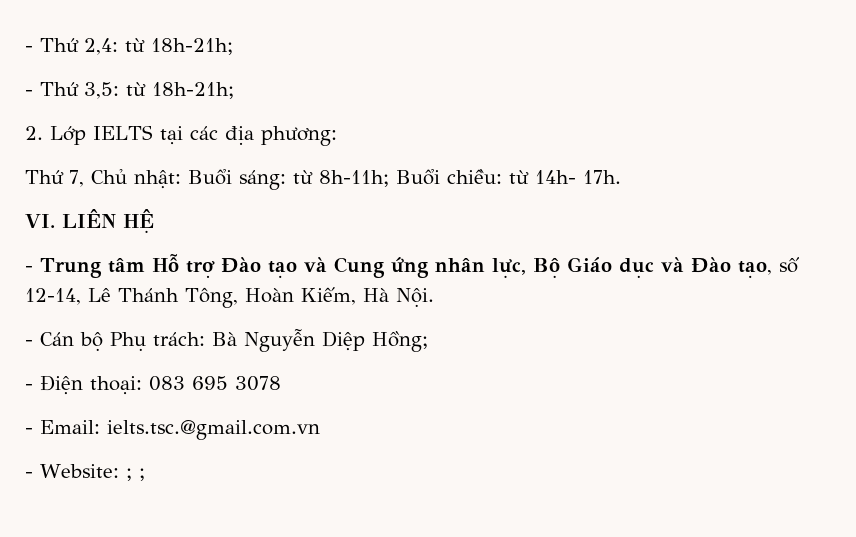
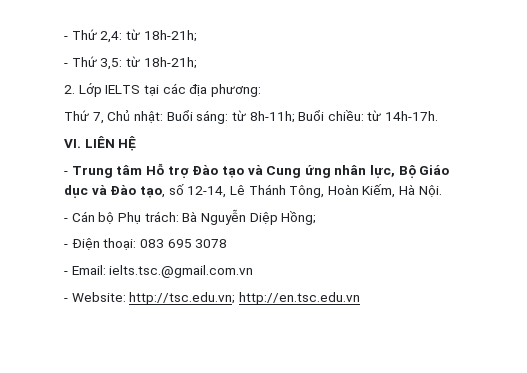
- Thứ 7, Chủ nhật: Buổi sáng: từ 8h-11h; Buổi chiều: từ 14h- 17h.
+ Thứ 7, Chủ nhật: Buổi sáng: từ 8h-11h; Buổi chiều: từ 14h-17h.
- - Website: ; ;
+ - Website: http://tsc.edu.vn; http://en.tsc.edu.vn

